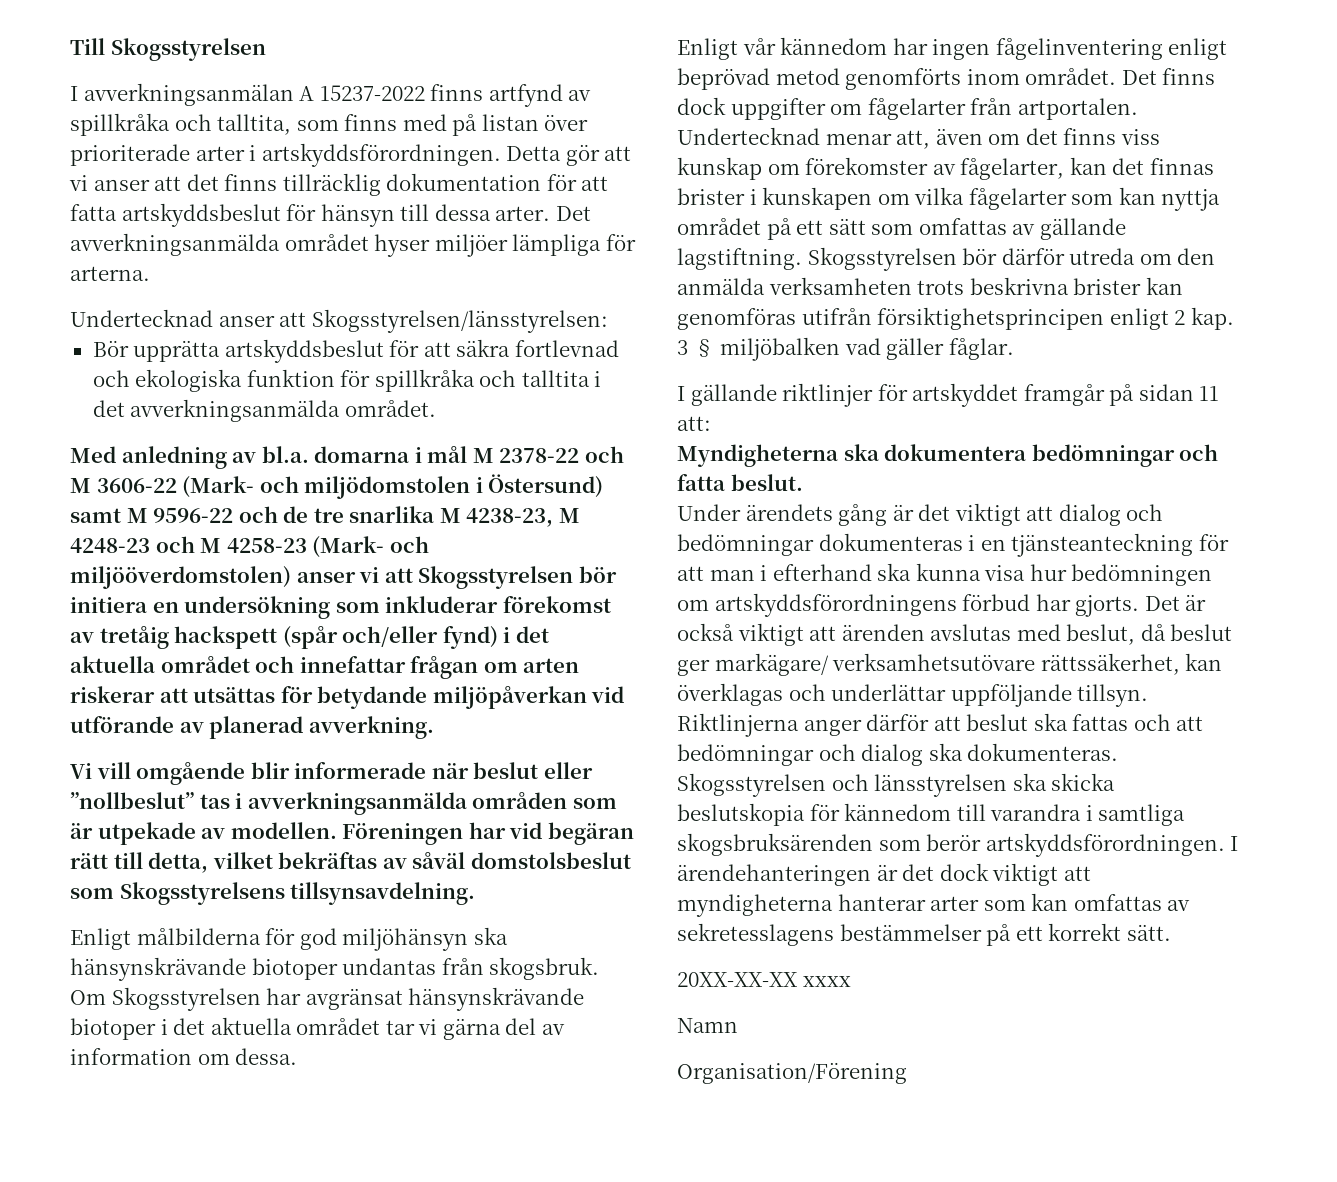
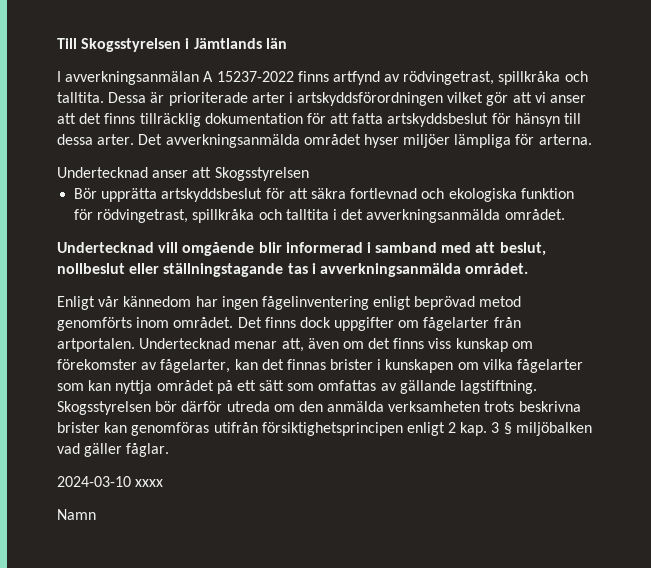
- Till Skogsstyrelsen
+ Till Skogsstyrelsen i Jämtlands län
- I avverkningsanmälan A 15237-2022 finns artfynd av spillkråka och talltita, som finns med på listan över prioriterade arter i artskyddsförordningen. Detta gör att vi anser att det finns tillräcklig dokumentation för att fatta artskyddsbeslut för hänsyn till dessa arter.
+ I avverkningsanmälan A 15237-2022 finns artfynd av rödvingetrast, spillkråka och talltita. Dessa är prioriterade arter i artskyddsförordningen vilket gör att vi anser att det finns tillräcklig dokumentation för att fatta artskyddsbeslut för hänsyn till dessa arter.
- Undertecknad anser att Skogsstyrelsen/länsstyrelsen:
+ Undertecknad anser att Skogsstyrelsen
- Bör upprätta artskyddsbeslut för att säkra fortlevnad och ekologiska funktion för spillkråka och talltita i det avverkningsanmälda området.
+ Bör upprätta artskyddsbeslut för att säkra fortlevnad och ekologiska funktion för rödvingetrast, spillkråka och talltita i det avverkningsanmälda området.
- Med anledning av bl.a. domarna i mål M 2378-22 och M 3606-22 (Mark- och miljödomstolen i Östersund) samt M 9596-22 och de tre snarlika M 4238-23, M 4248-23 och M 4258-23 (Mark- och miljööverdomstolen) anser vi att Skogsstyrelsen bör initiera en undersökning som inkluderar förekomst av tretåig hackspett (spår och/eller fynd) i det aktuella området och innefattar frågan om arten riskerar att utsättas för betydande miljöpåverkan vid utförande av planerad avverkning.
- Vi vill omgående blir informerade när beslut eller ”nollbeslut” tas i avverkningsanmälda områden som är utpekade av modellen. Föreningen har vid begäran rätt till detta, vilket bekräftas av såväl domstolsbeslut som Skogsstyrelsens tillsynsavdelning.
- Enligt målbilderna för god miljöhänsyn ska hänsynskrävande biotoper undantas från skogsbruk. Om Skogsstyrelsen har avgränsat hänsynskrävande biotoper i det aktuella området tar vi gärna del av information om dessa.
+ Undertecknad vill omgående blir informerad i samband med att beslut, nollbeslut eller ställningstagande tas i avverkningsanmälda området.
- I gällande riktlinjer för artskyddet framgår på sidan 11 att:
- Myndigheterna ska dokumentera bedömningar och fatta beslut.
- Under ärendets gång är det viktigt att dialog och bedömningar dokumenteras i en tjänsteanteckning för att man i efterhand ska kunna visa hur bedömningen om artskyddsförordningens förbud har gjorts. Det är också viktigt att ärenden avslutas med beslut, då beslut ger markägare/ verksamhetsutövare rättssäkerhet, kan överklagas och underlättar uppföljande tillsyn. Riktlinjerna anger därför att beslut ska fattas och att bedömningar och dialog ska dokumenteras. Skogsstyrelsen och länsstyrelsen ska skicka beslutskopia för kännedom till varandra i samtliga skogsbruksärenden som berör artskyddsförordningen. I ärendehanteringen är det dock viktigt att myndigheterna hanterar arter som kan omfattas av sekretesslagens bestämmelser på ett korrekt sätt.
- 20XX-XX-XX xxxx
+ 2024-03-10 xxxx
- Organisation/Förening

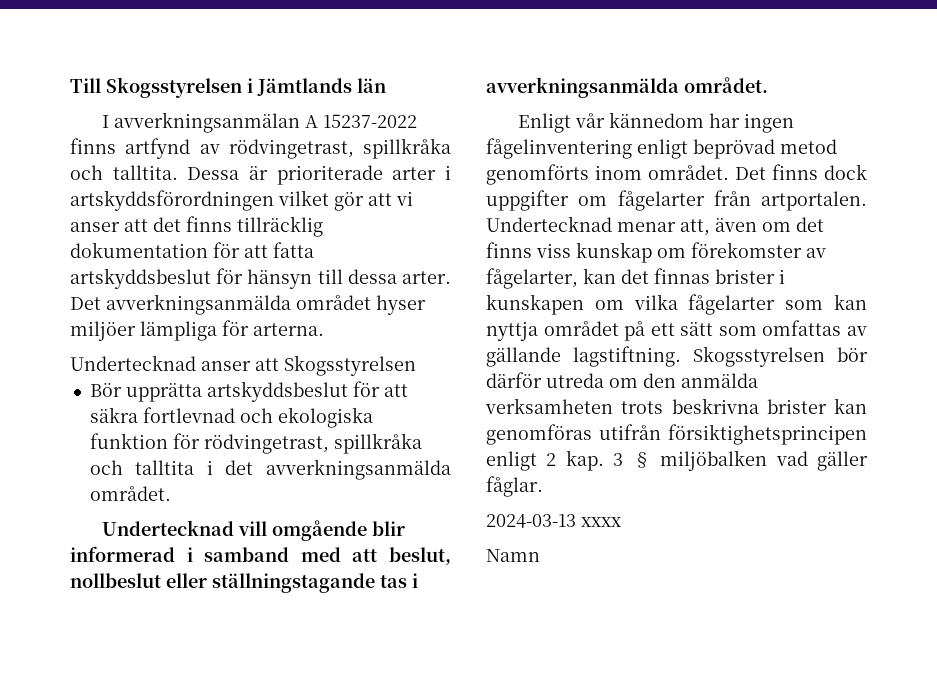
- 2024-03-10 xxxx
+ 2024-03-13 xxxx

